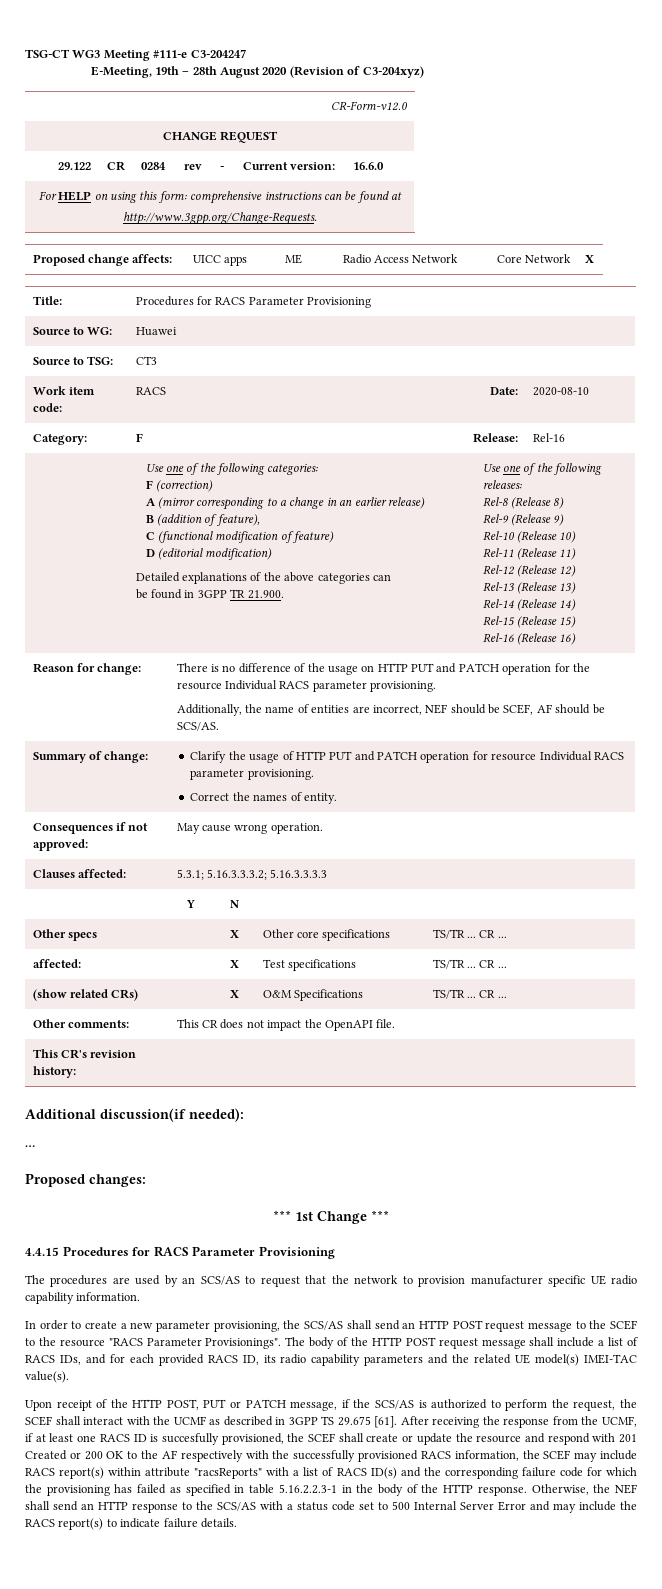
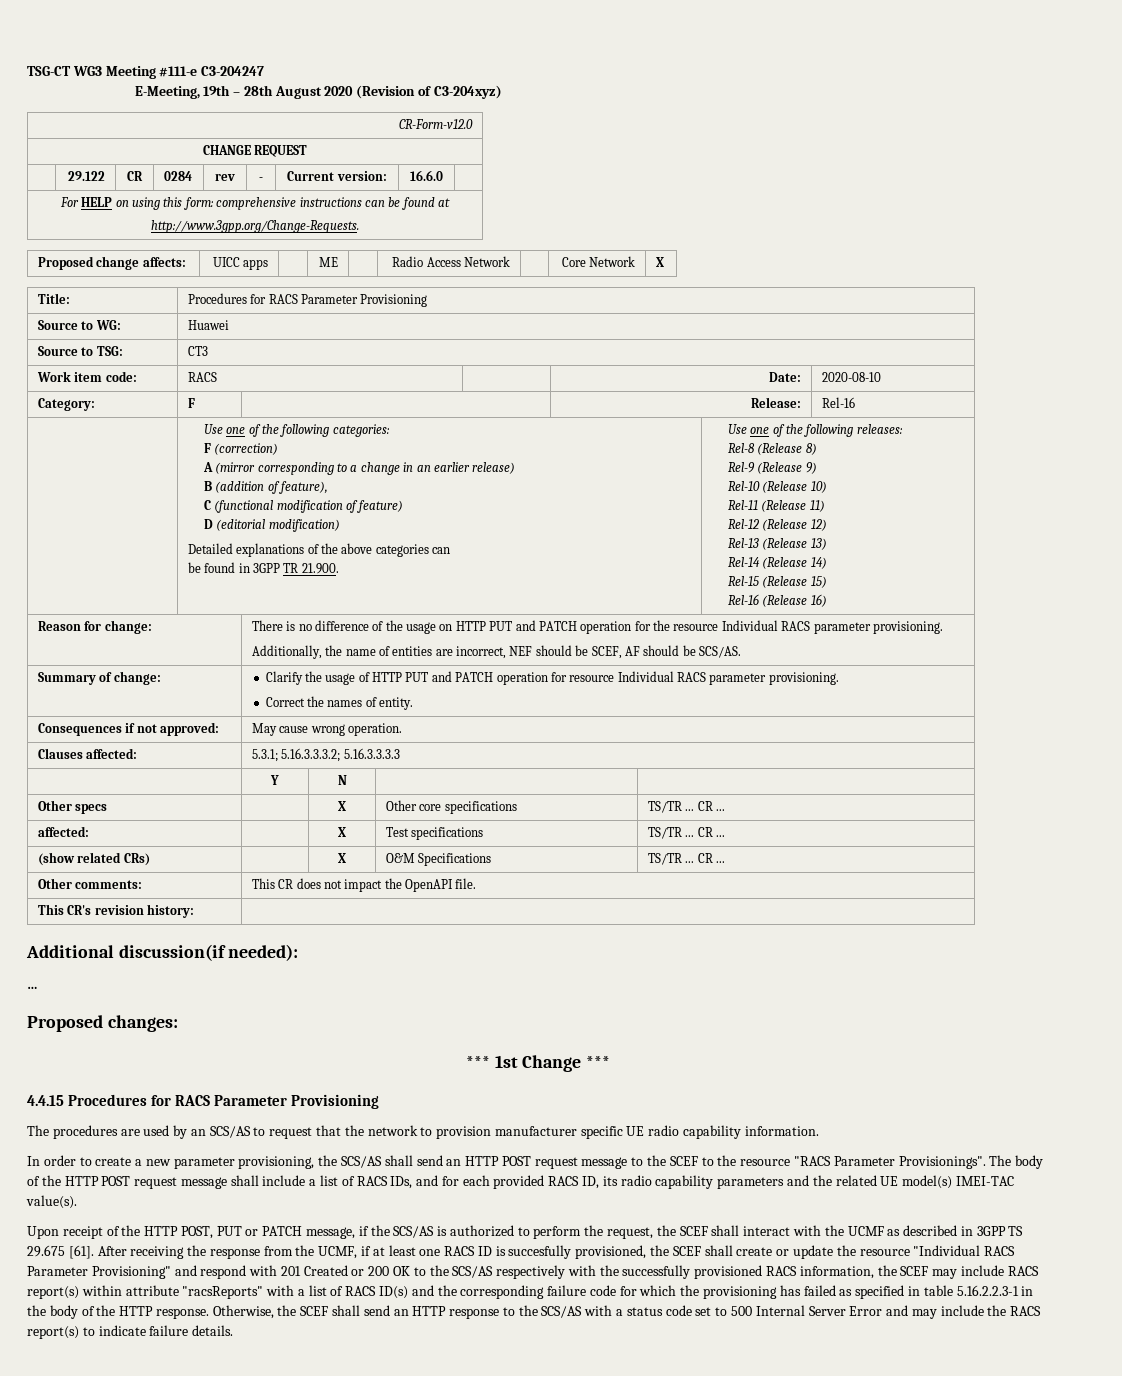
- After receiving the response from the UCMF, if at least one RACS ID is succesfully provisioned, the SCEF shall create or update the resource and respond with 201 Created or 200 OK to the AF respectively with the successfully provisioned RACS information, the SCEF may include RACS report(s) within attribute "racsReports" with a list of RACS ID(s) and the corresponding failure code for which the provisioning has failed as specified in table 5.16.2.2.3-1 in the body of the HTTP response.
+ After receiving the response from the UCMF, if at least one RACS ID is succesfully provisioned, the SCEF shall create or update the resource "Individual RACS Parameter Provisioning" and respond with 201 Created or 200 OK to the SCS/AS respectively with the successfully provisioned RACS information, the SCEF may include RACS report(s) within attribute "racsReports" with a list of RACS ID(s) and the corresponding failure code for which the provisioning has failed as specified in table 5.16.2.2.3-1 in the body of the HTTP response.
- Otherwise, the NEF shall send an HTTP response to the SCS/AS with a status code set to 500 Internal Server Error and may include the RACS report(s) to indicate failure details.
+ Otherwise, the SCEF shall send an HTTP response to the SCS/AS with a status code set to 500 Internal Server Error and may include the RACS report(s) to indicate failure details.

